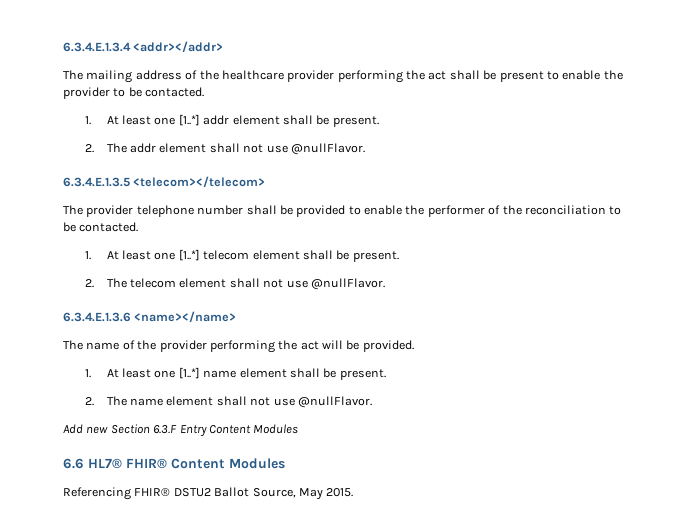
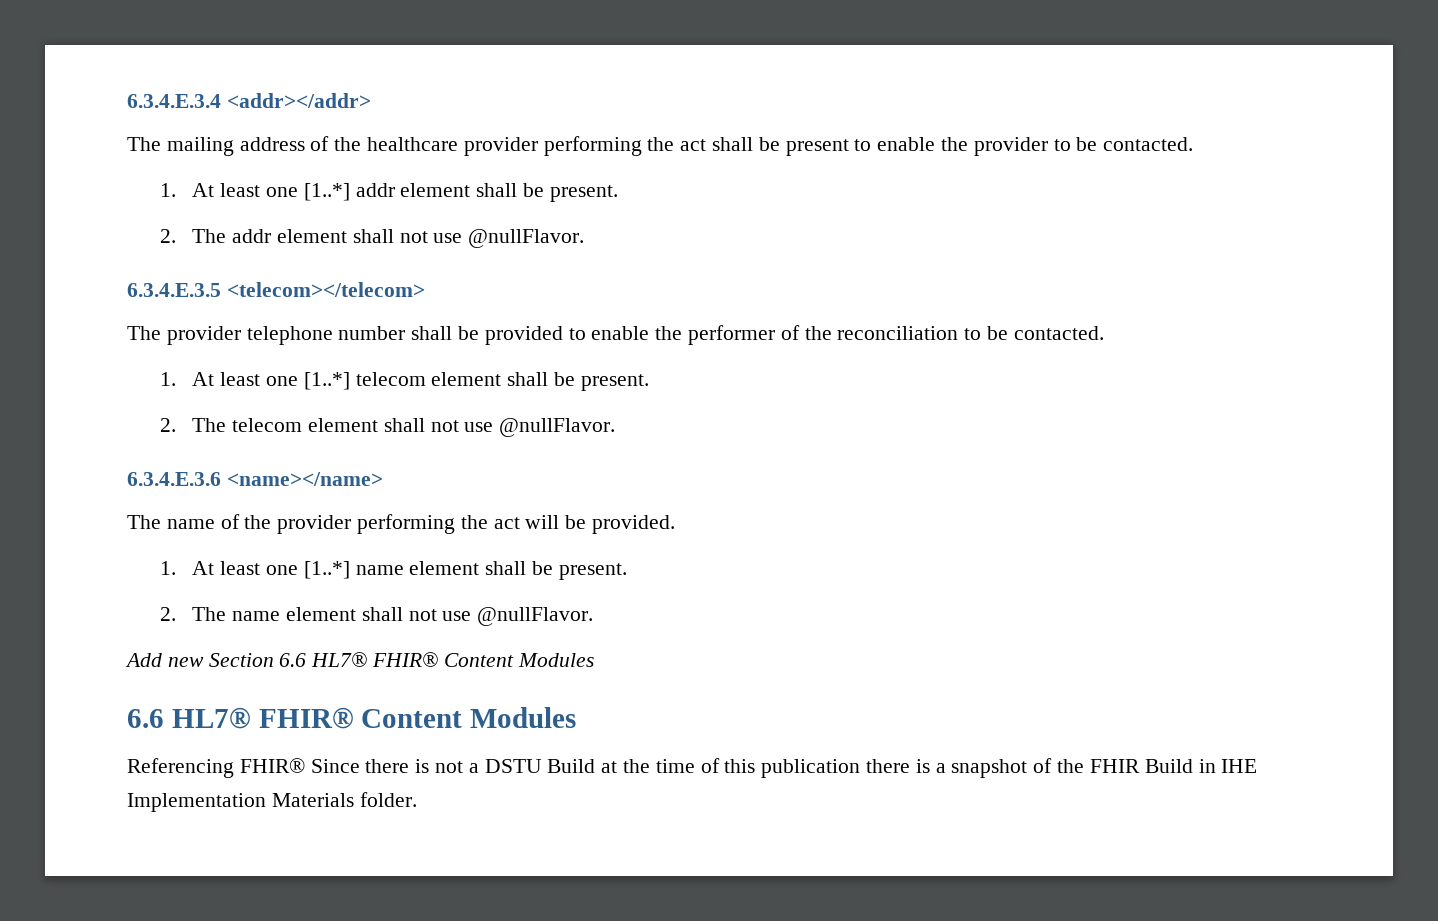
- 6.3.4.E.1.3.4 <addr></addr>
+ 6.3.4.E.3.4 <addr></addr>
- 6.3.4.E.1.3.5 <telecom></telecom>
+ 6.3.4.E.3.5 <telecom></telecom>
- 6.3.4.E.1.3.6 <name></name>
+ 6.3.4.E.3.6 <name></name>
- Add new Section 6.3.F Entry Content Modules
+ Add new Section 6.6 HL7® FHIR® Content Modules
- Referencing FHIR® DSTU2 Ballot Source, May 2015.
+ Referencing FHIR® Since there is not a DSTU Build at the time of this publication there is a snapshot of the FHIR Build in IHE Implementation Materials folder.

